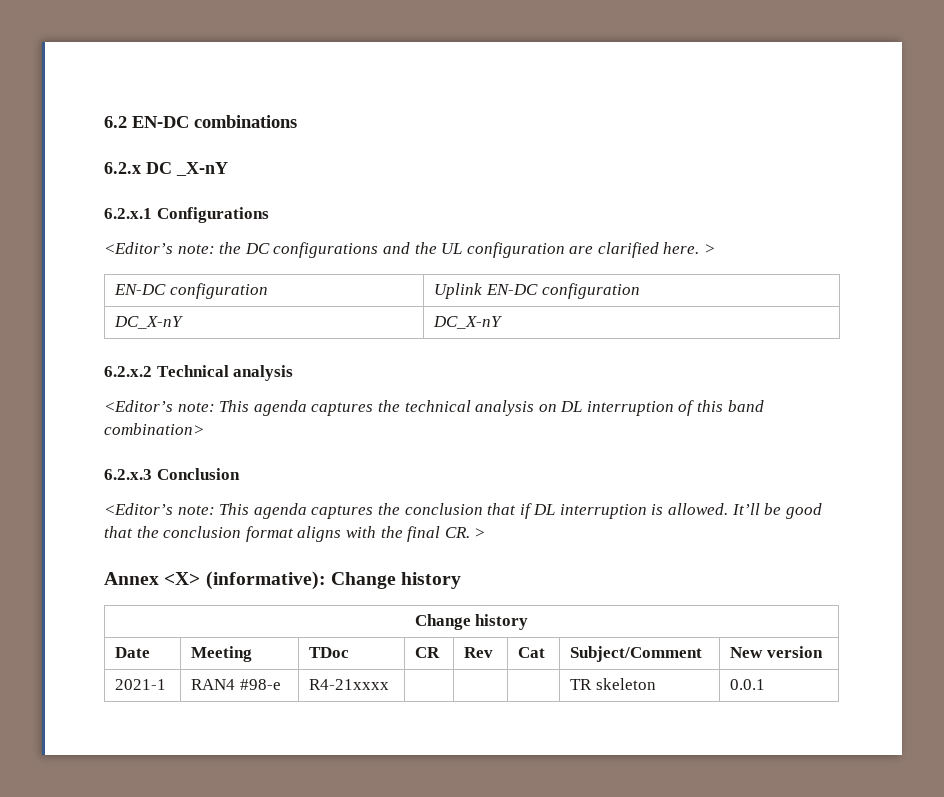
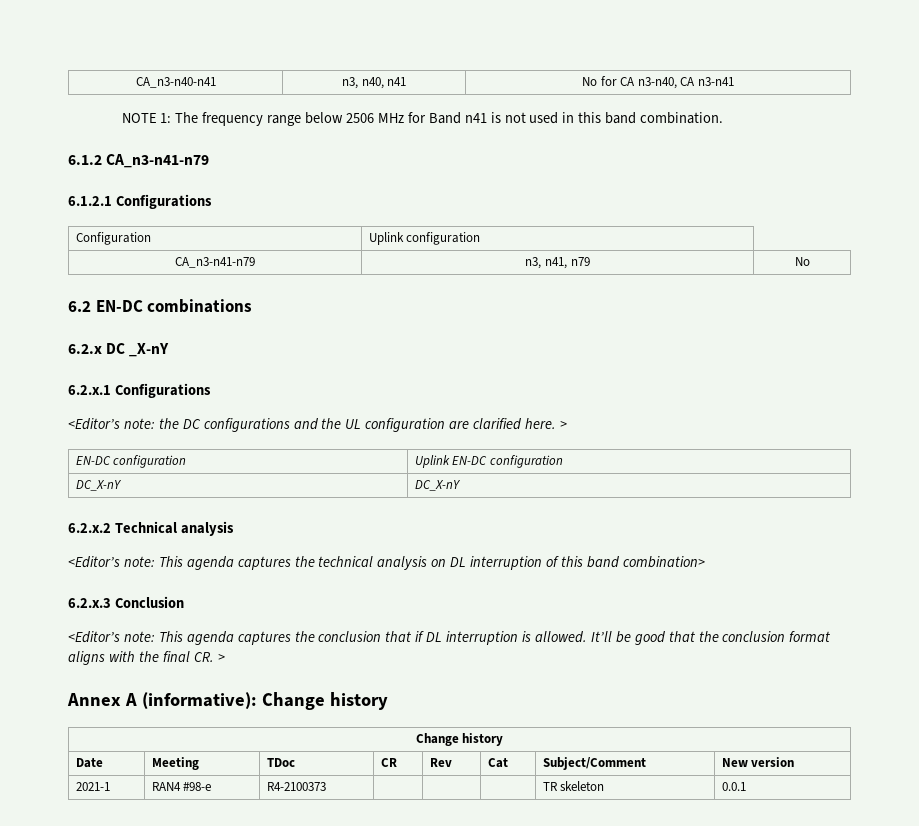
+ CA_n3-n40-n41 | n3, n40, n41 | No for CA n3-n40, CA n3-n41
+ NOTE 1: The frequency range below 2506 MHz for Band n41 is not used in this band combination.
+ 6.1.2 CA_n3-n41-n79
+ 6.1.2.1 Configurations
+ Configuration | Uplink configuration
+ CA_n3-n41-n79 | n3, n41, n79 | No
- Annex <X> (informative): Change history
+ Annex A (informative): Change history
- 2021-1 | RAN4 #98-e | R4-21xxxx | | | | TR skeleton | 0.0.1
+ 2021-1 | RAN4 #98-e | R4-2100373 | | | | TR skeleton | 0.0.1

